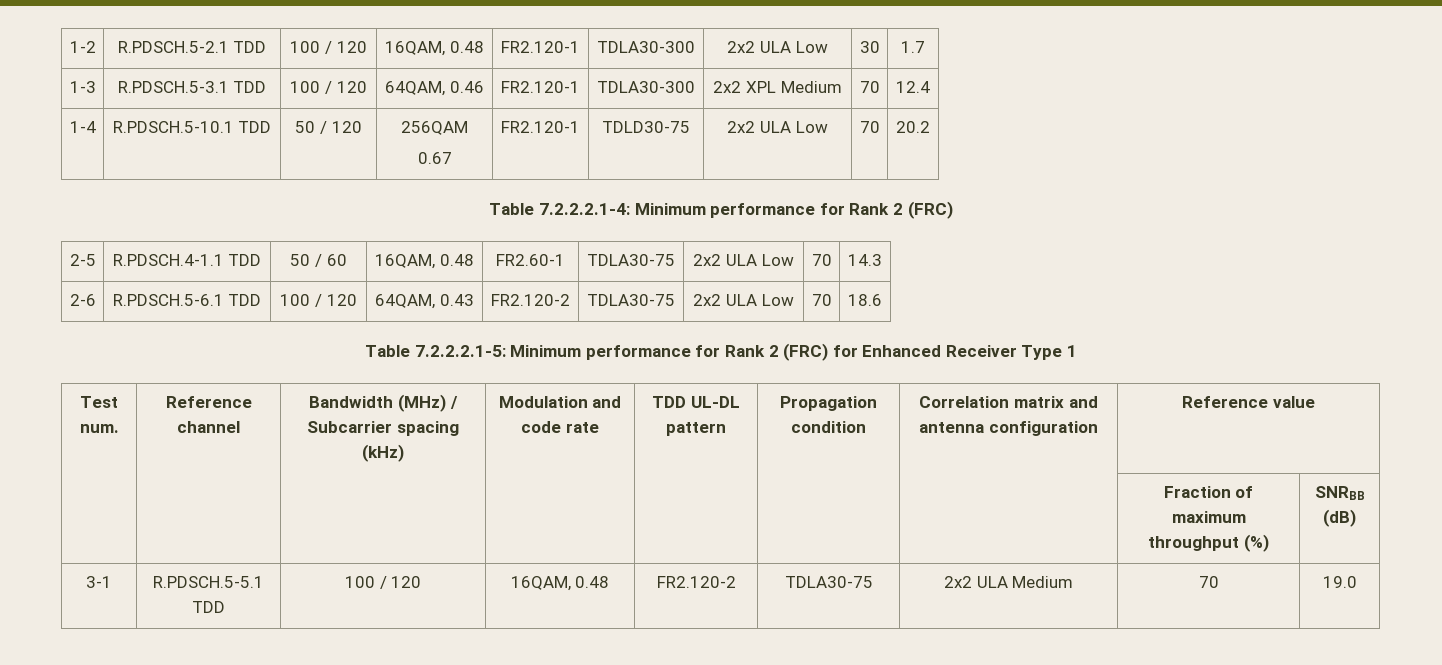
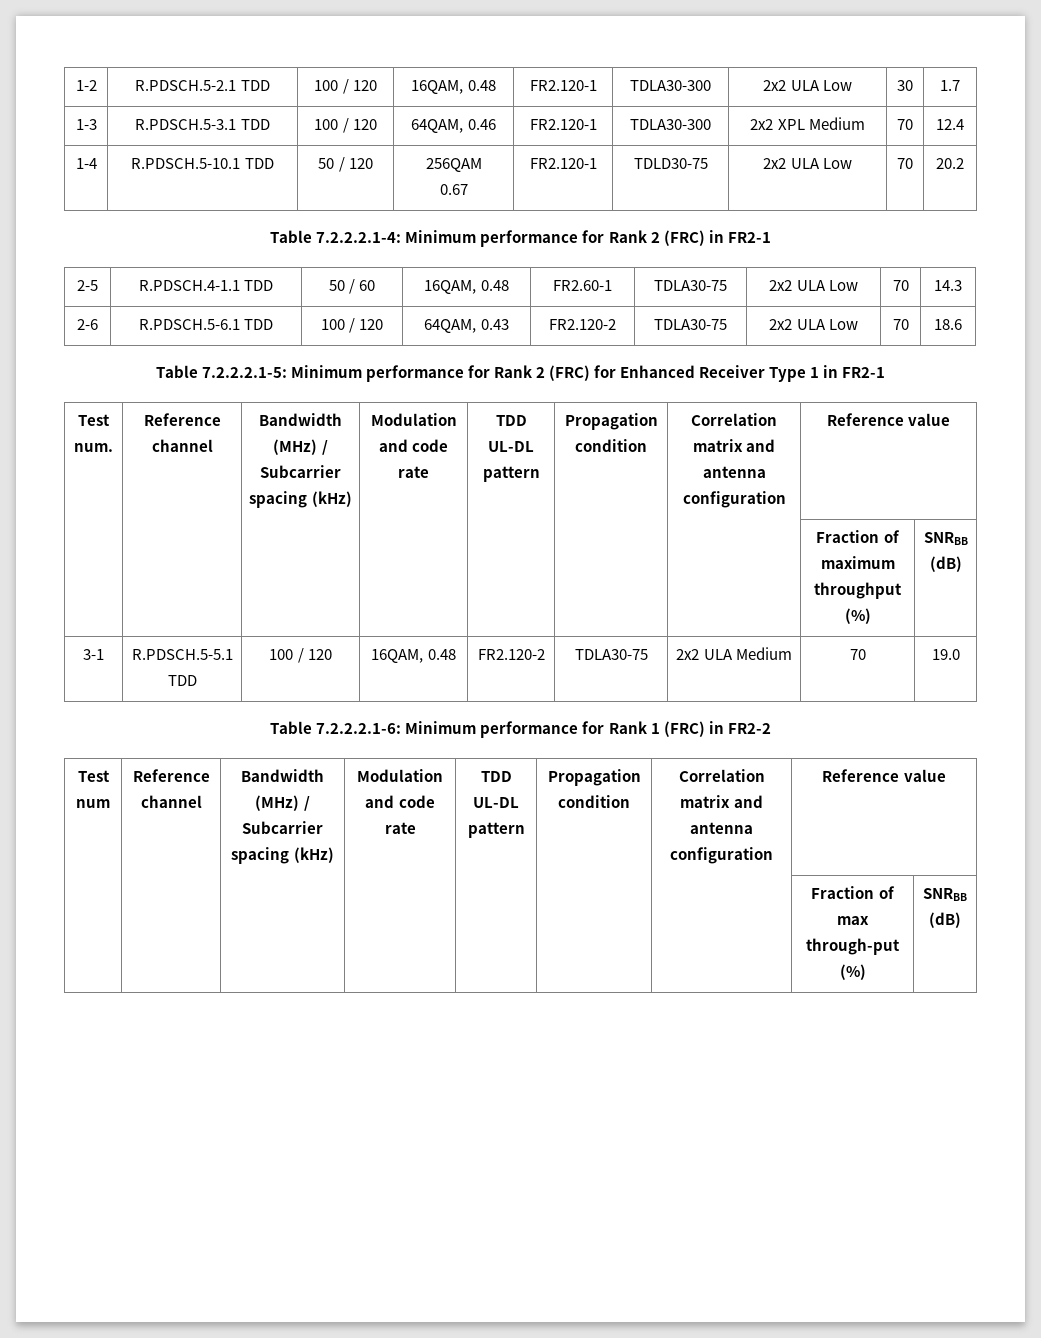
- Table 7.2.2.2.1-4: Minimum performance for Rank 2 (FRC)
+ Table 7.2.2.2.1-4: Minimum performance for Rank 2 (FRC) in FR2-1
- Table 7.2.2.2.1-5: Minimum performance for Rank 2 (FRC) for Enhanced Receiver Type 1
+ Table 7.2.2.2.1-5: Minimum performance for Rank 2 (FRC) for Enhanced Receiver Type 1 in FR2-1
+ Table 7.2.2.2.1-6: Minimum performance for Rank 1 (FRC) in FR2-2
+ Test num | Reference channel | Bandwidth (MHz) / Subcarrier spacing (kHz) | Modulation and code rate | TDD UL-DL pattern | Propagation condition | Correlation matrix and antenna configuration | Reference value
+ | | | | | | | Fraction of max through-put (%) | SNRBB (dB)

